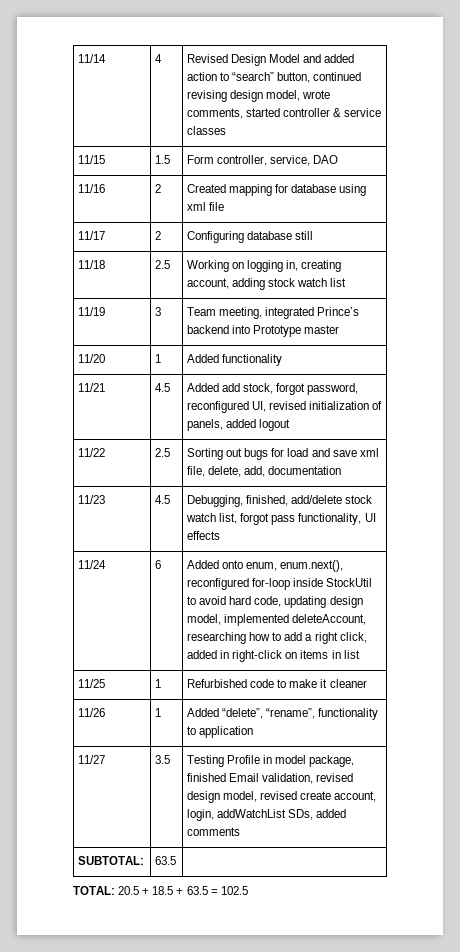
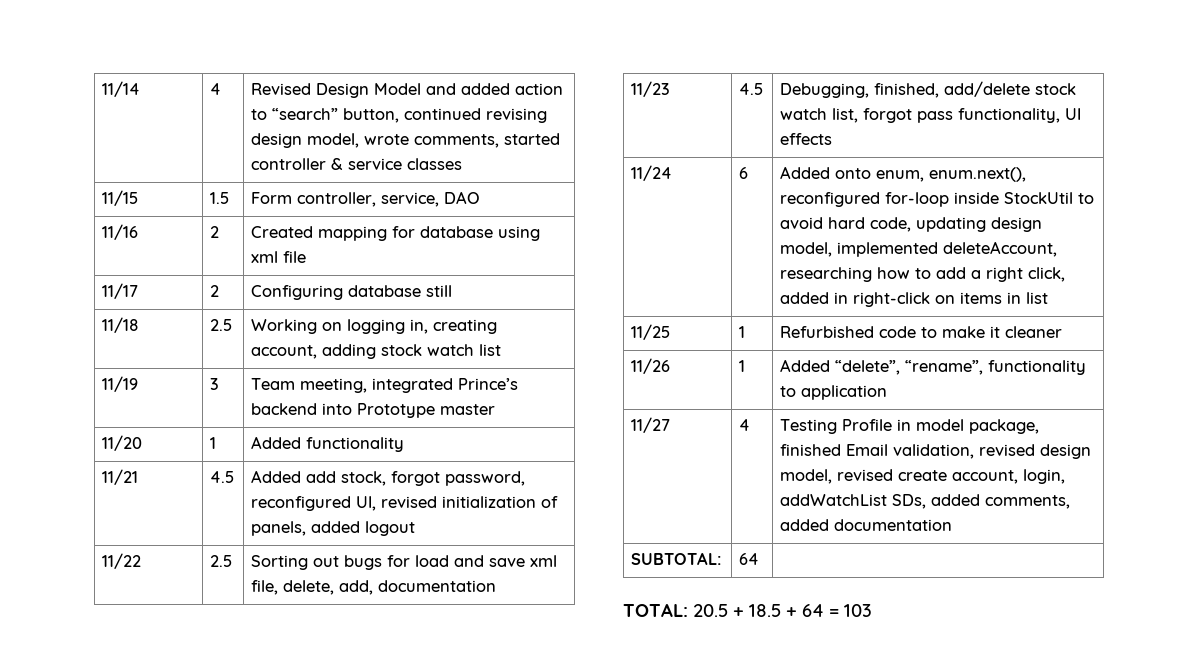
- 11/27 | 3.5 | Testing Profile in model package, finished Email validation, revised design model, revised create account, login, addWatchList SDs, added comments
+ 11/27 | 4 | Testing Profile in model package, finished Email validation, revised design model, revised create account, login, addWatchList SDs, added comments, added documentation
- SUBTOTAL: | 63.5 |
+ SUBTOTAL: | 64 |
- TOTAL: 20.5 + 18.5 + 63.5 = 102.5
+ TOTAL: 20.5 + 18.5 + 64 = 103

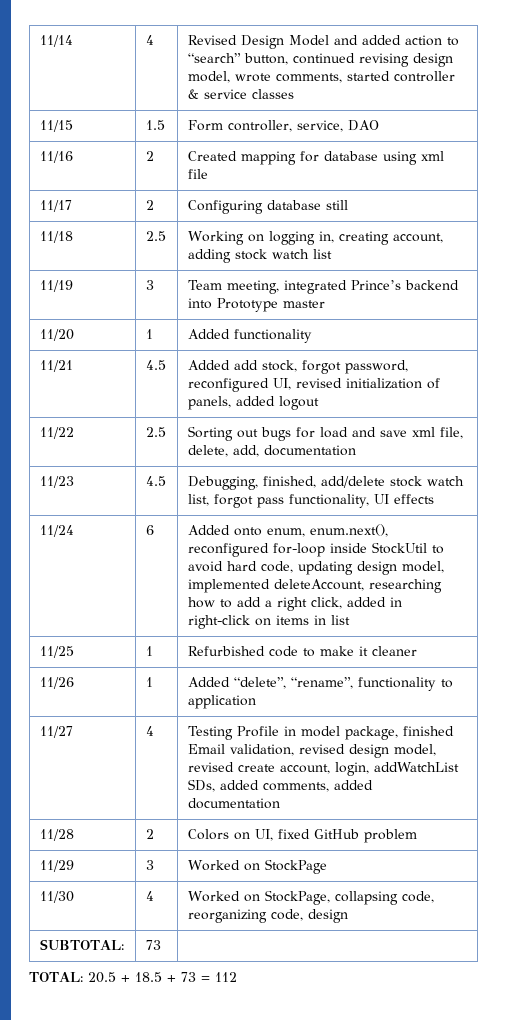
+ 11/28 | 2 | Colors on UI, fixed GitHub problem
+ 11/29 | 3 | Worked on StockPage
+ 11/30 | 4 | Worked on StockPage, collapsing code, reorganizing code, design
- SUBTOTAL: | 64 |
+ SUBTOTAL: | 73 |
- TOTAL: 20.5 + 18.5 + 64 = 103
+ TOTAL: 20.5 + 18.5 + 73 = 112

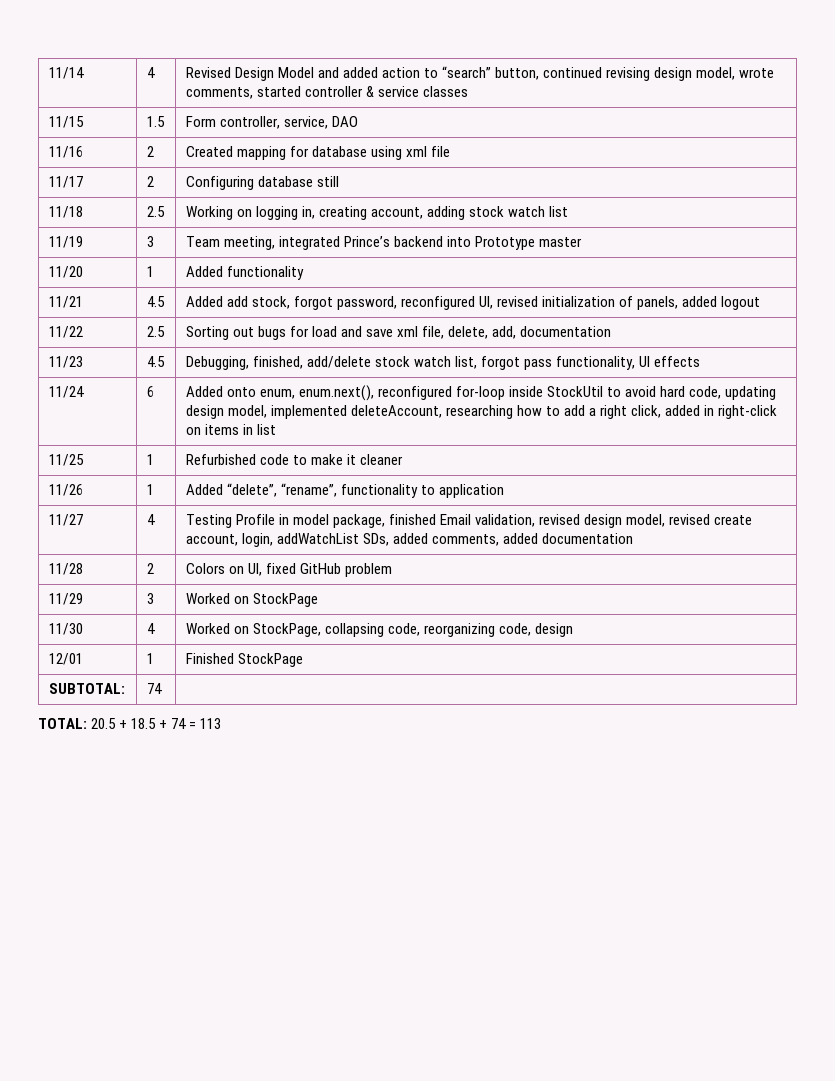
+ 12/01 | 1 | Finished StockPage
- SUBTOTAL: | 73 |
+ SUBTOTAL: | 74 |
- TOTAL: 20.5 + 18.5 + 73 = 112
+ TOTAL: 20.5 + 18.5 + 74 = 113

